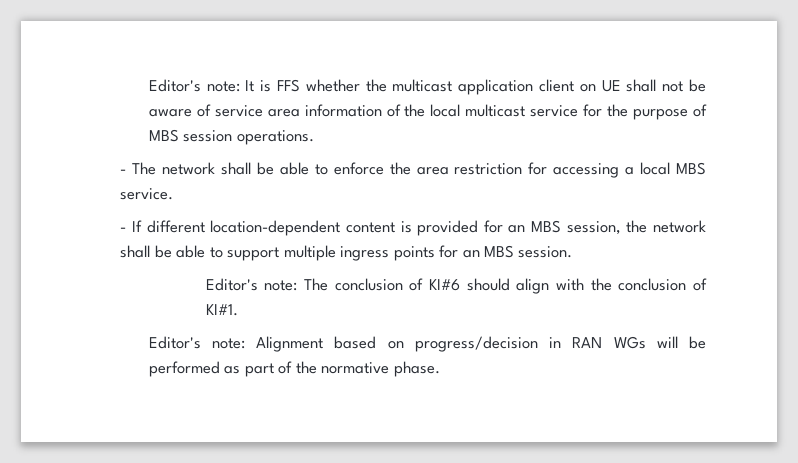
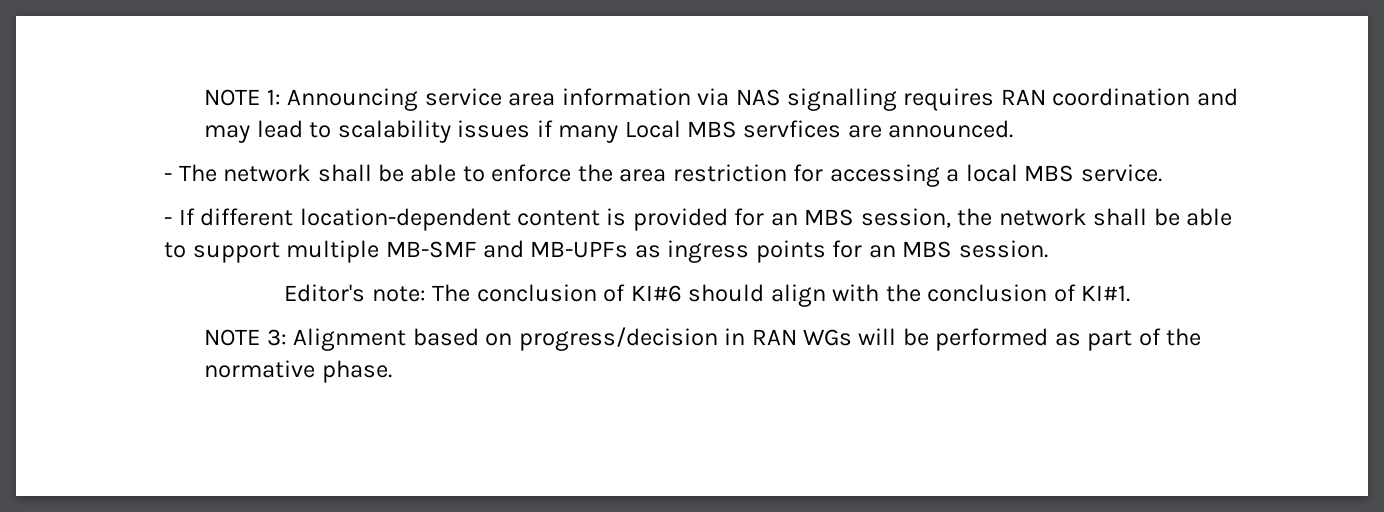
- Editor's note: It is FFS whether the multicast application client on UE shall not be aware of service area information of the local multicast service for the purpose of MBS session operations.
+ NOTE 1: Announcing service area information via NAS signalling requires RAN coordination and may lead to scalability issues if many Local MBS servfices are announced.
- - If different location-dependent content is provided for an MBS session, the network shall be able to support multiple ingress points for an MBS session.
+ - If different location-dependent content is provided for an MBS session, the network shall be able to support multiple MB-SMF and MB-UPFs as ingress points for an MBS session.
- Editor's note: Alignment based on progress/decision in RAN WGs will be performed as part of the normative phase.
+ NOTE 3: Alignment based on progress/decision in RAN WGs will be performed as part of the normative phase.

